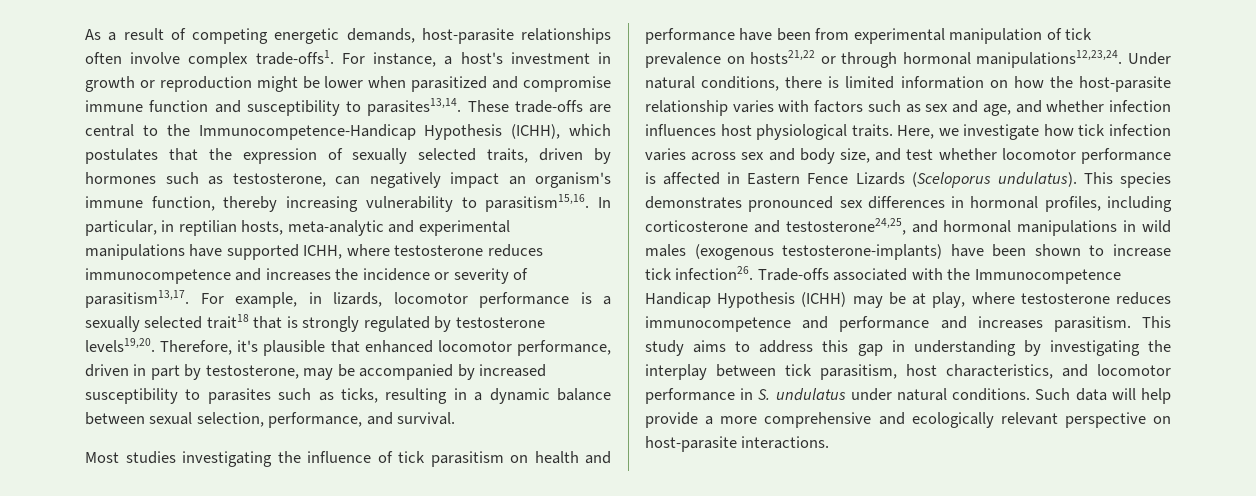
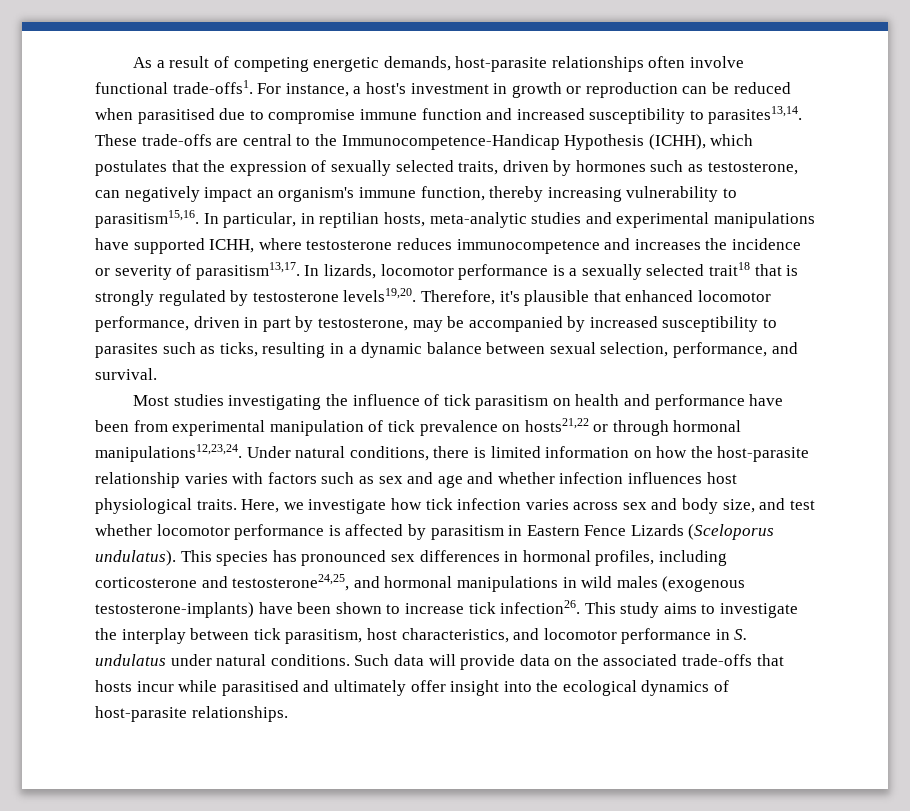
- As a result of competing energetic demands, host-parasite relationships often involve complex trade-offs1.
+ As a result of competing energetic demands, host-parasite relationships often involve functional trade-offs1.
- For instance, a host's investment in growth or reproduction might be lower when parasitized and compromise immune function and susceptibility to parasites13,14.
+ For instance, a host's investment in growth or reproduction can be reduced when parasitised due to compromise immune function and increased susceptibility to parasites13,14.
- In particular, in reptilian hosts, meta-analytic and experimental manipulations have supported ICHH, where testosterone reduces immunocompetence and increases the incidence or severity of parasitism13,17.
+ In particular, in reptilian hosts, meta-analytic studies and experimental manipulations have supported ICHH, where testosterone reduces immunocompetence and increases the incidence or severity of parasitism13,17.
- For example, in lizards, locomotor performance is a sexually selected trait18 that is strongly regulated by testosterone levels19,20.
+ In lizards, locomotor performance is a sexually selected trait18 that is strongly regulated by testosterone levels19,20.
- Under natural conditions, there is limited information on how the host-parasite relationship varies with factors such as sex and age, and whether infection influences host physiological traits.
+ Under natural conditions, there is limited information on how the host-parasite relationship varies with factors such as sex and age and whether infection influences host physiological traits.
- Here, we investigate how tick infection varies across sex and body size, and test whether locomotor performance is affected in Eastern Fence Lizards (Sceloporus undulatus).
+ Here, we investigate how tick infection varies across sex and body size, and test whether locomotor performance is affected by parasitism in Eastern Fence Lizards (Sceloporus undulatus).
- This species demonstrates pronounced sex differences in hormonal profiles, including corticosterone and testosterone24,25, and hormonal manipulations in wild males (exogenous testosterone-implants) have been shown to increase tick infection26.
+ This species has pronounced sex differences in hormonal profiles, including corticosterone and testosterone24,25, and hormonal manipulations in wild males (exogenous testosterone-implants) have been shown to increase tick infection26.
- Trade-offs associated with the Immunocompetence Handicap Hypothesis (ICHH) may be at play, where testosterone reduces immunocompetence and performance and increases parasitism. This study aims to address this gap in understanding by investigating the interplay between tick parasitism, host characteristics, and locomotor performance in S. undulatus under natural conditions.
+ This study aims to investigate the interplay between tick parasitism, host characteristics, and locomotor performance in S. undulatus under natural conditions.
- Such data will help provide a more comprehensive and ecologically relevant perspective on host-parasite interactions.
+ Such data will provide data on the associated trade-offs that hosts incur while parasitised and ultimately offer insight into the ecological dynamics of host-parasite relationships.

